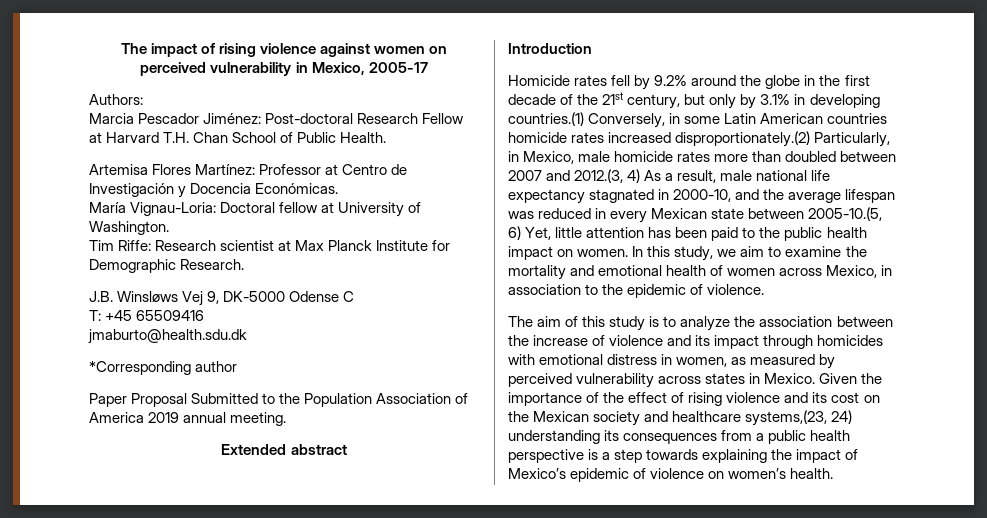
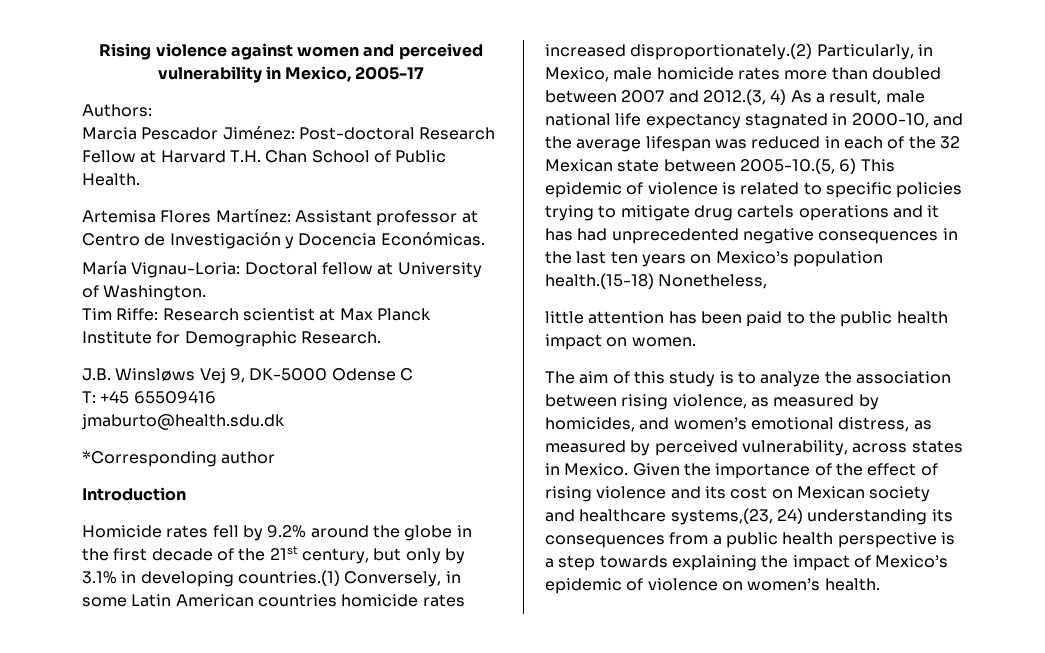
- The impact of rising violence against women on perceived vulnerability in Mexico, 2005-17
+ Rising violence against women and perceived vulnerability in Mexico, 2005-17
- Artemisa Flores Martínez: Professor at Centro de Investigación y Docencia Económicas.
+ Artemisa Flores Martínez: Assistant professor at Centro de Investigación y Docencia Económicas.
- Paper Proposal Submitted to the Population Association of America 2019 annual meeting.
- Extended abstract
- Homicide rates fell by 9.2% around the globe in the first decade of the 21st century, but only by 3.1% in developing countries.(1) Conversely, in some Latin American countries homicide rates increased disproportionately.(2) Particularly, in Mexico, male homicide rates more than doubled between 2007 and 2012.(3, 4) As a result, male national life expectancy stagnated in 2000-10, and the average lifespan was reduced in every Mexican state between 2005-10.(5, 6) Yet, little attention has been paid to the public health impact on women. In this study, we aim to examine the mortality and emotional health of women across Mexico, in association to the epidemic of violence.
+ Homicide rates fell by 9.2% around the globe in the first decade of the 21st century, but only by 3.1% in developing countries.(1) Conversely, in some Latin American countries homicide rates increased disproportionately.(2) Particularly, in Mexico, male homicide rates more than doubled between 2007 and 2012.(3, 4) As a result, male national life expectancy stagnated in 2000-10, and the average lifespan was reduced in each of the 32 Mexican state between 2005-10.(5, 6) This epidemic of violence is related to specific policies trying to mitigate drug cartels operations and it has had unprecedented negative consequences in the last ten years on Mexico’s population health.(15-18) Nonetheless,
+ little attention has been paid to the public health impact on women.
- The aim of this study is to analyze the association between the increase of violence and its impact through homicides with emotional distress in women, as measured by perceived vulnerability across states in Mexico.
+ The aim of this study is to analyze the association between rising violence, as measured by homicides, and women’s emotional distress, as measured by perceived vulnerability, across states in Mexico.
- Given the importance of the effect of rising violence and its cost on the Mexican society and healthcare systems,(23, 24) understanding its consequences from a public health perspective is a step towards explaining the impact of Mexico’s epidemic of violence on women’s health.
+ Given the importance of the effect of rising violence and its cost on Mexican society and healthcare systems,(23, 24) understanding its consequences from a public health perspective is a step towards explaining the impact of Mexico’s epidemic of violence on women’s health.

